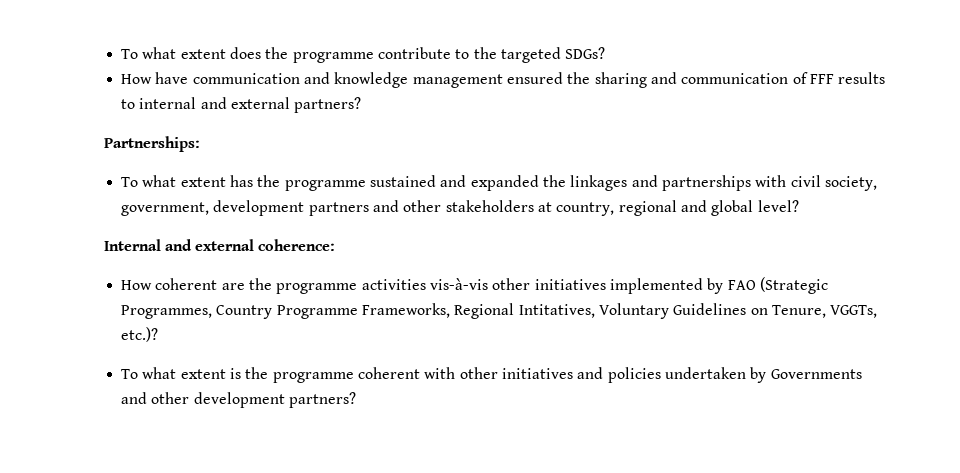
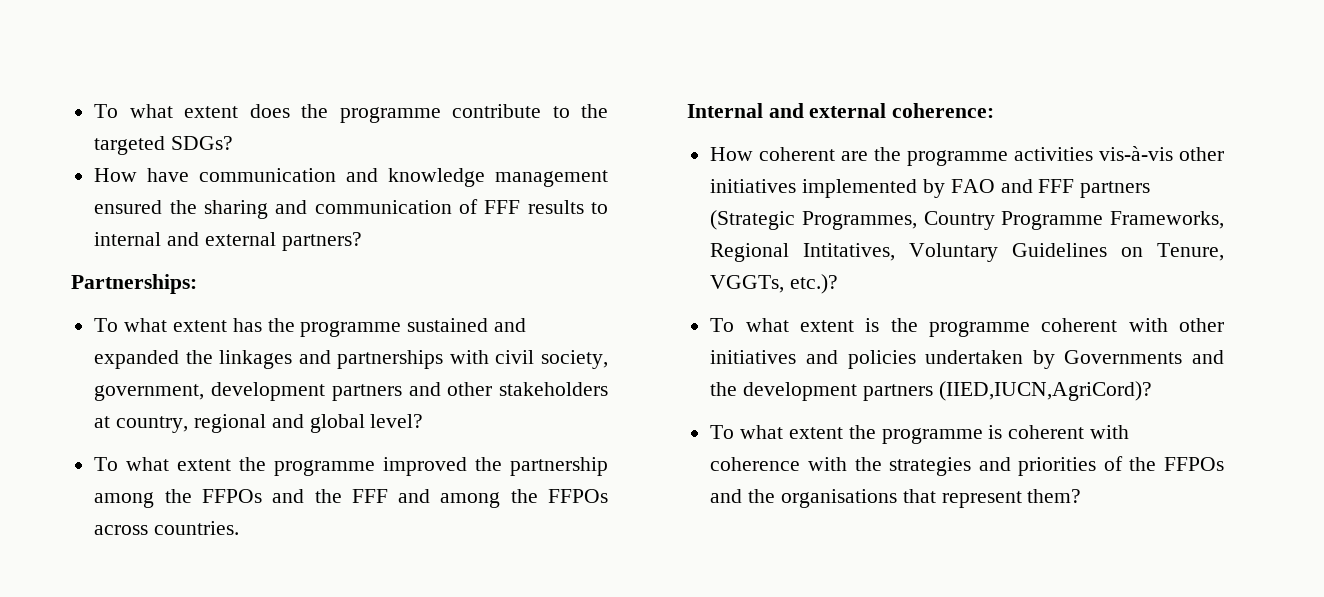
+ To what extent the programme improved the partnership among the FFPOs and the FFF and among the FFPOs across countries.
- How coherent are the programme activities vis-à-vis other initiatives implemented by FAO (Strategic Programmes, Country Programme Frameworks, Regional Intitatives, Voluntary Guidelines on Tenure, VGGTs, etc.)?
+ How coherent are the programme activities vis-à-vis other initiatives implemented by FAO and FFF partners (Strategic Programmes, Country Programme Frameworks, Regional Intitatives, Voluntary Guidelines on Tenure, VGGTs, etc.)?
- To what extent is the programme coherent with other initiatives and policies undertaken by Governments and other development partners?
+ To what extent is the programme coherent with other initiatives and policies undertaken by Governments and the development partners (IIED,IUCN,AgriCord)?
+ To what extent the programme is coherent with coherence with the strategies and priorities of the FFPOs and the organisations that represent them?

